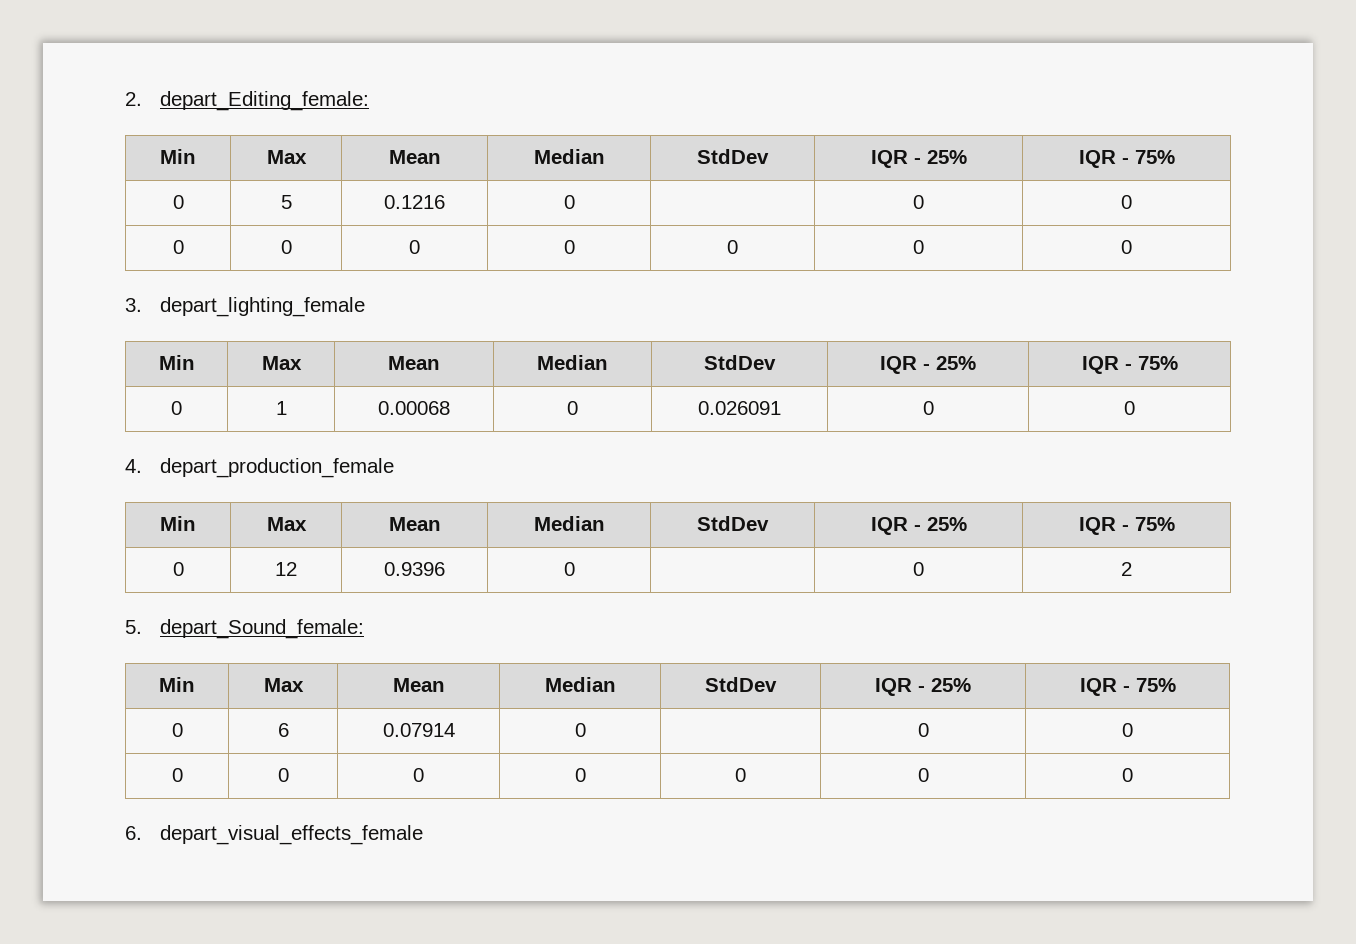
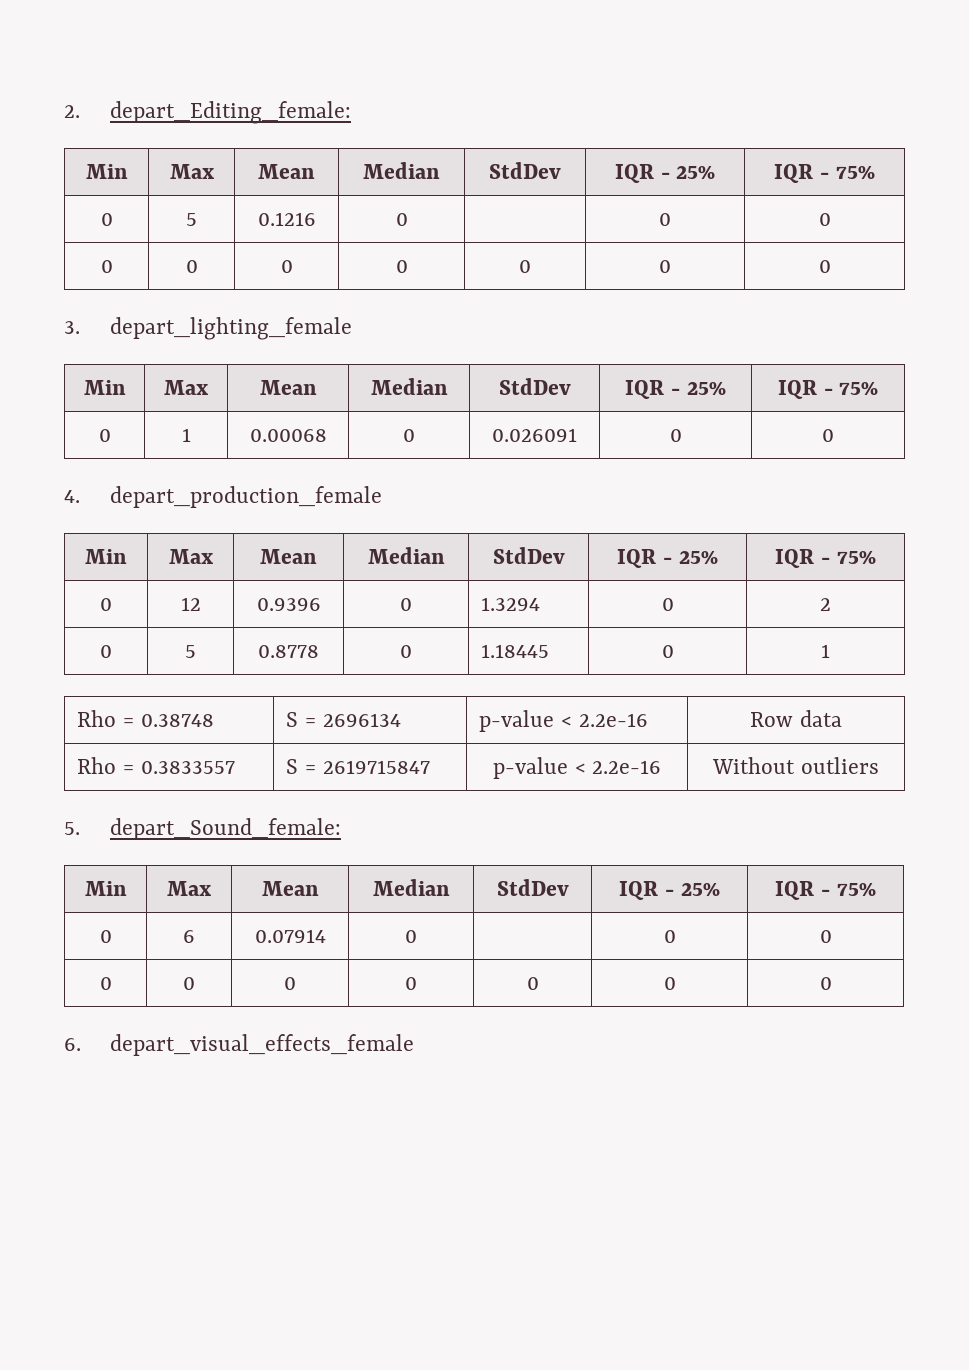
- 0 | 12 | 0.9396 | 0 | | 0 | 2
+ 0 | 12 | 0.9396 | 0 | 1.3294 | 0 | 2
+ 0 | 5 | 0.8778 | 0 | 1.18445 | 0 | 1
+ Rho = 0.38748 | S = 2696134 | p-value < 2.2e-16 | Row data
+ Rho = 0.3833557 | S = 2619715847 | p-value < 2.2e-16 | Without outliers

